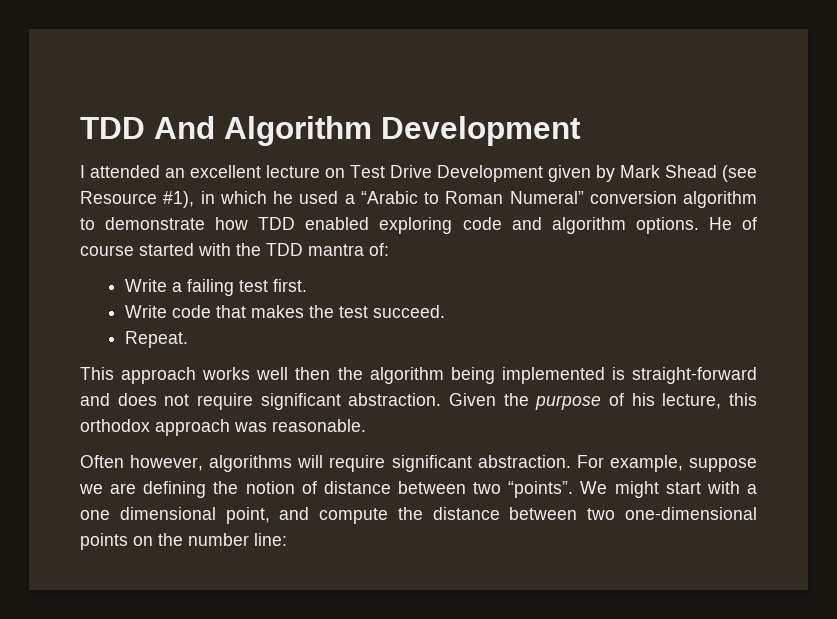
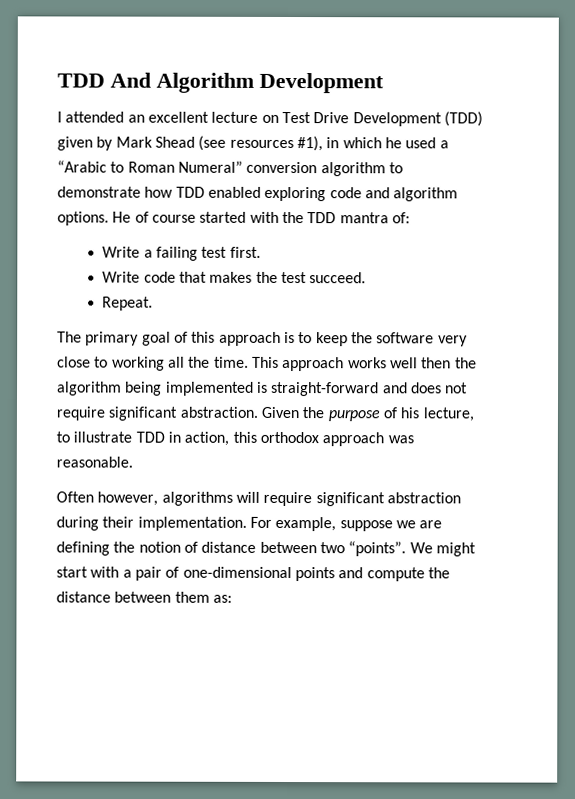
- I attended an excellent lecture on Test Drive Development given by Mark Shead (see Resource #1), in which he used a “Arabic to Roman Numeral” conversion algorithm to demonstrate how TDD enabled exploring code and algorithm options.
+ I attended an excellent lecture on Test Drive Development (TDD) given by Mark Shead (see resources #1), in which he used a “Arabic to Roman Numeral” conversion algorithm to demonstrate how TDD enabled exploring code and algorithm options.
+ The primary goal of this approach is to keep the software very close to working all the time.
- Given the purpose of his lecture, this orthodox approach was reasonable.
+ Given the purpose of his lecture, to illustrate TDD in action, this orthodox approach was reasonable.
- Often however, algorithms will require significant abstraction.
+ Often however, algorithms will require significant abstraction during their implementation.
- We might start with a one dimensional point, and compute the distance between two one-dimensional points on the number line:
+ We might start with a pair of one-dimensional points and compute the distance between them as:

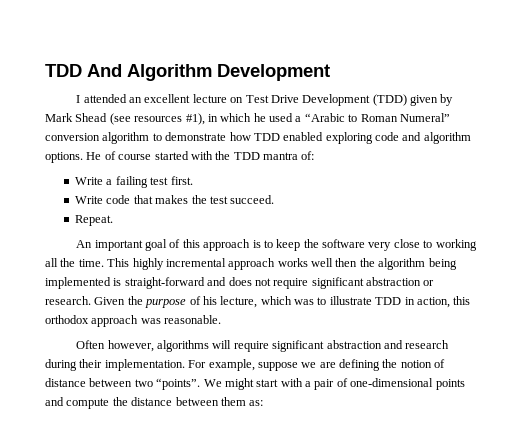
- The primary goal of this approach is to keep the software very close to working all the time.
+ An important goal of this approach is to keep the software very close to working all the time.
- This approach works well then the algorithm being implemented is straight-forward and does not require significant abstraction.
+ This highly incremental approach works well then the algorithm being implemented is straight-forward and does not require significant abstraction or research.
- Given the purpose of his lecture, to illustrate TDD in action, this orthodox approach was reasonable.
+ Given the purpose of his lecture, which was to illustrate TDD in action, this orthodox approach was reasonable.
- Often however, algorithms will require significant abstraction during their implementation.
+ Often however, algorithms will require significant abstraction and research during their implementation.

